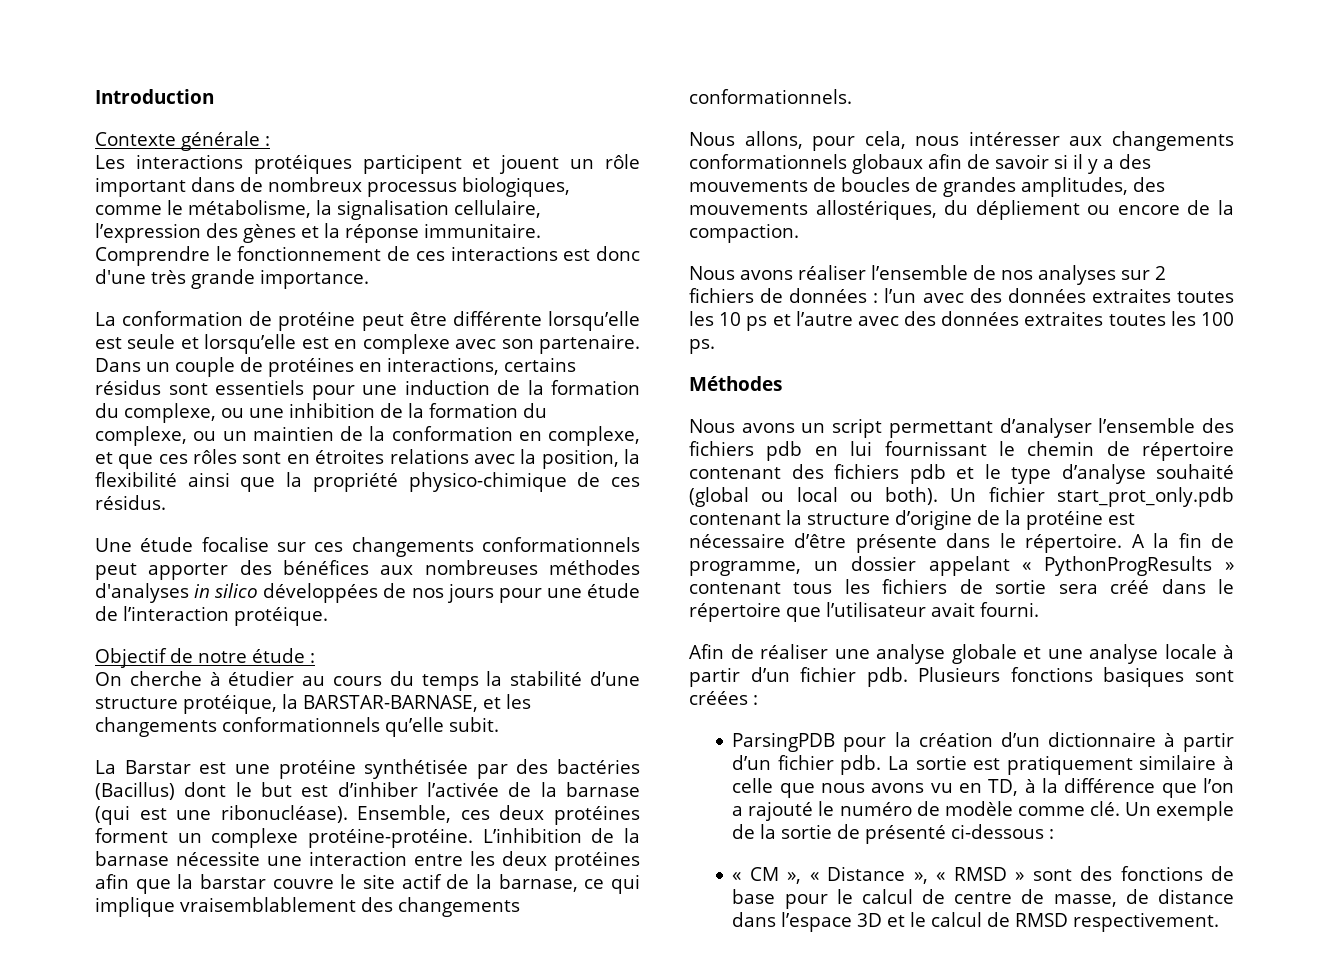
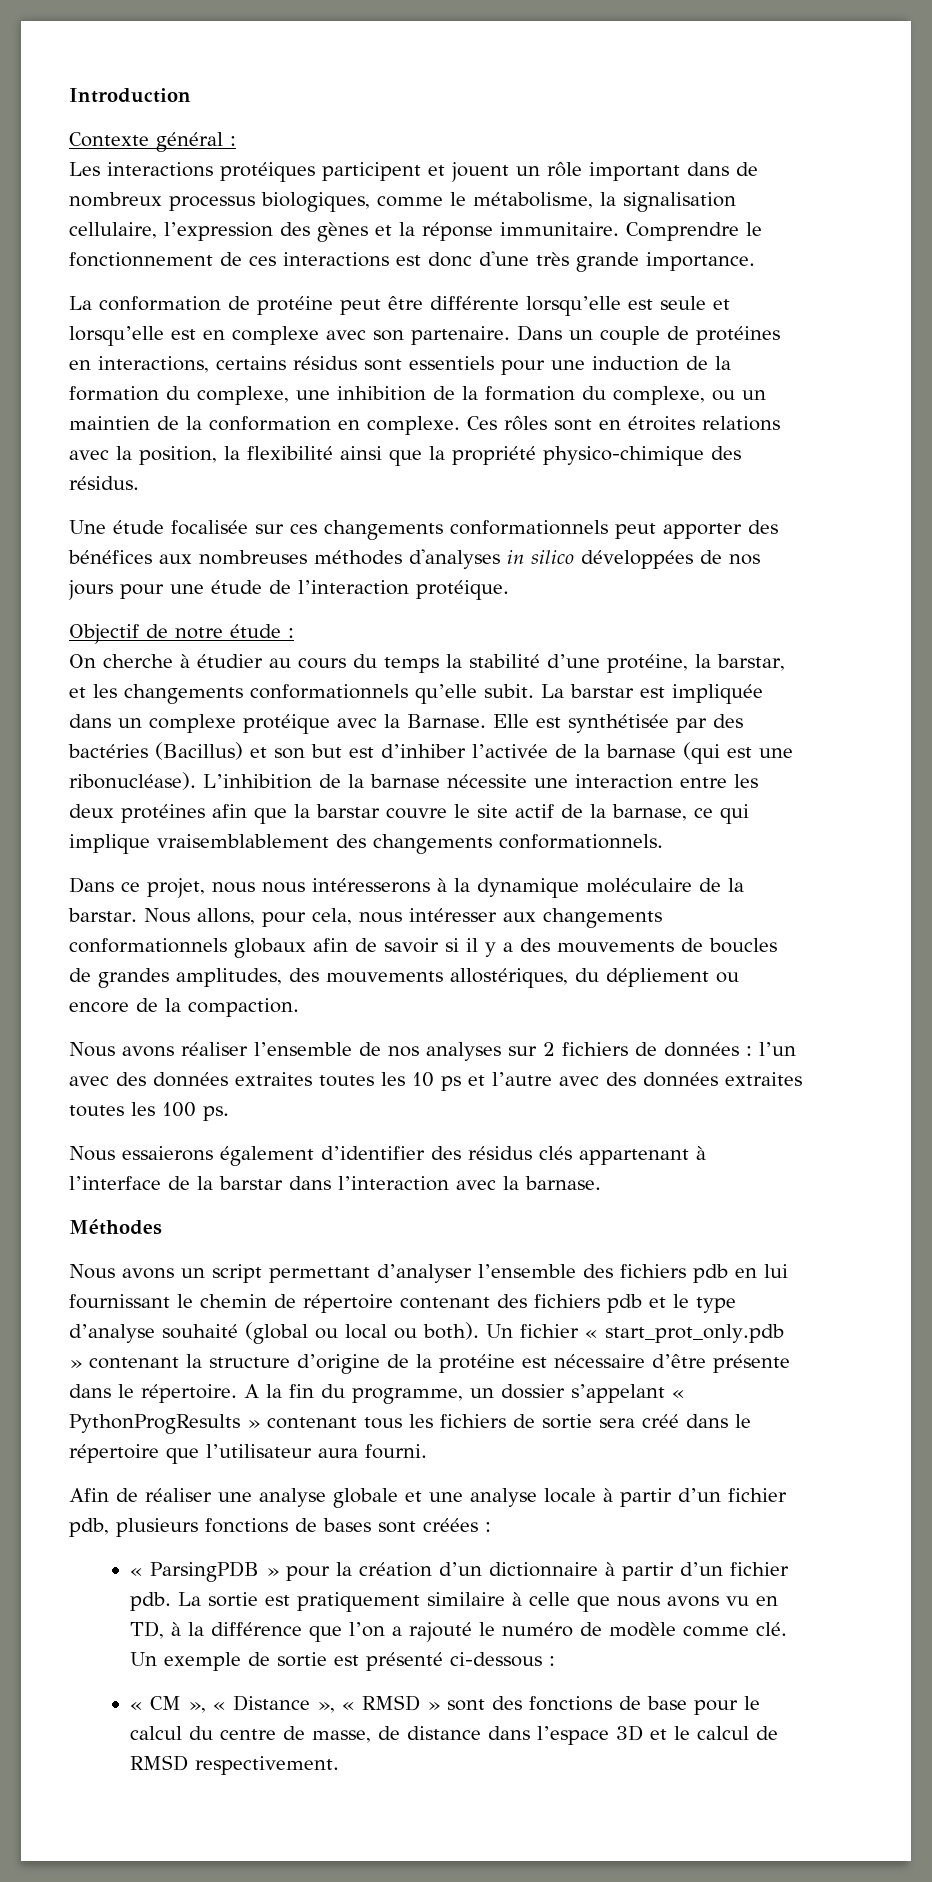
- Contexte générale :
+ Contexte général :
- Dans un couple de protéines en interactions, certains résidus sont essentiels pour une induction de la formation du complexe, ou une inhibition de la formation du complexe, ou un maintien de la conformation en complexe, et que ces rôles sont en étroites relations avec la position, la flexibilité ainsi que la propriété physico-chimique de ces résidus.
+ Dans un couple de protéines en interactions, certains résidus sont essentiels pour une induction de la formation du complexe, une inhibition de la formation du complexe, ou un maintien de la conformation en complexe. Ces rôles sont en étroites relations avec la position, la flexibilité ainsi que la propriété physico-chimique des résidus.
- Une étude focalise sur ces changements conformationnels peut apporter des bénéfices aux nombreuses méthodes d'analyses in silico développées de nos jours pour une étude de l’interaction protéique.
+ Une étude focalisée sur ces changements conformationnels peut apporter des bénéfices aux nombreuses méthodes d'analyses in silico développées de nos jours pour une étude de l’interaction protéique.
- On cherche à étudier au cours du temps la stabilité d’une structure protéique, la BARSTAR-BARNASE, et les changements conformationnels qu’elle subit.
- La Barstar est une protéine synthétisée par des bactéries (Bacillus) dont le but est d’inhiber l’activée de la barnase (qui est une ribonucléase).
+ On cherche à étudier au cours du temps la stabilité d’une protéine, la barstar, et les changements conformationnels qu’elle subit. La barstar est impliquée dans un complexe protéique avec la Barnase. Elle est synthétisée par des bactéries (Bacillus) et son but est d’inhiber l’activée de la barnase (qui est une ribonucléase).
- Ensemble, ces deux protéines forment un complexe protéine-protéine.
+ Dans ce projet, nous nous intéresserons à la dynamique moléculaire de la barstar.
+ Nous essaierons également d’identifier des résidus clés appartenant à l’interface de la barstar dans l’interaction avec la barnase.
- Un fichier start_prot_only.pdb contenant la structure d’origine de la protéine est nécessaire d’être présente dans le répertoire.
+ Un fichier « start_prot_only.pdb » contenant la structure d’origine de la protéine est nécessaire d’être présente dans le répertoire.
- A la fin de programme, un dossier appelant « PythonProgResults » contenant tous les fichiers de sortie sera créé dans le répertoire que l’utilisateur avait fourni.
+ A la fin du programme, un dossier s’appelant « PythonProgResults » contenant tous les fichiers de sortie sera créé dans le répertoire que l’utilisateur aura fourni.
- Afin de réaliser une analyse globale et une analyse locale à partir d’un fichier pdb. Plusieurs fonctions basiques sont créées :
+ Afin de réaliser une analyse globale et une analyse locale à partir d’un fichier pdb, plusieurs fonctions de bases sont créées :
- ParsingPDB pour la création d’un dictionnaire à partir d’un fichier pdb.
+ « ParsingPDB » pour la création d’un dictionnaire à partir d’un fichier pdb.
- Un exemple de la sortie de présenté ci-dessous :
+ Un exemple de sortie est présenté ci-dessous :
- « CM », « Distance », « RMSD » sont des fonctions de base pour le calcul de centre de masse, de distance dans l’espace 3D et le calcul de RMSD respectivement.
+ « CM », « Distance », « RMSD » sont des fonctions de base pour le calcul du centre de masse, de distance dans l’espace 3D et le calcul de RMSD respectivement.

